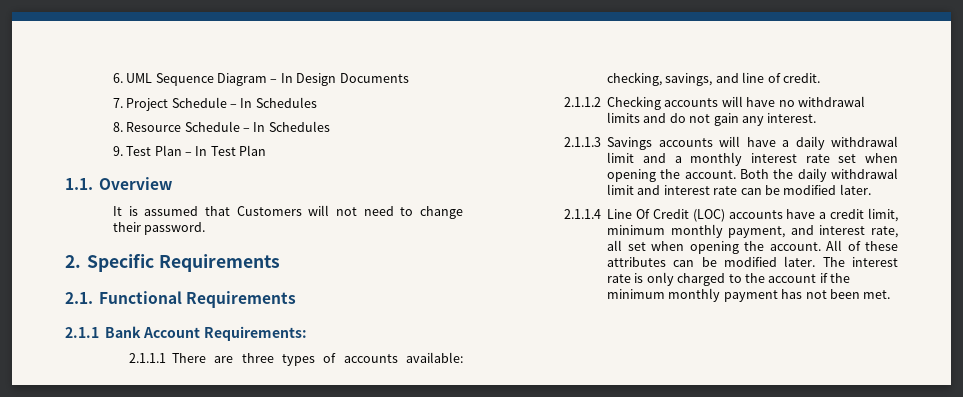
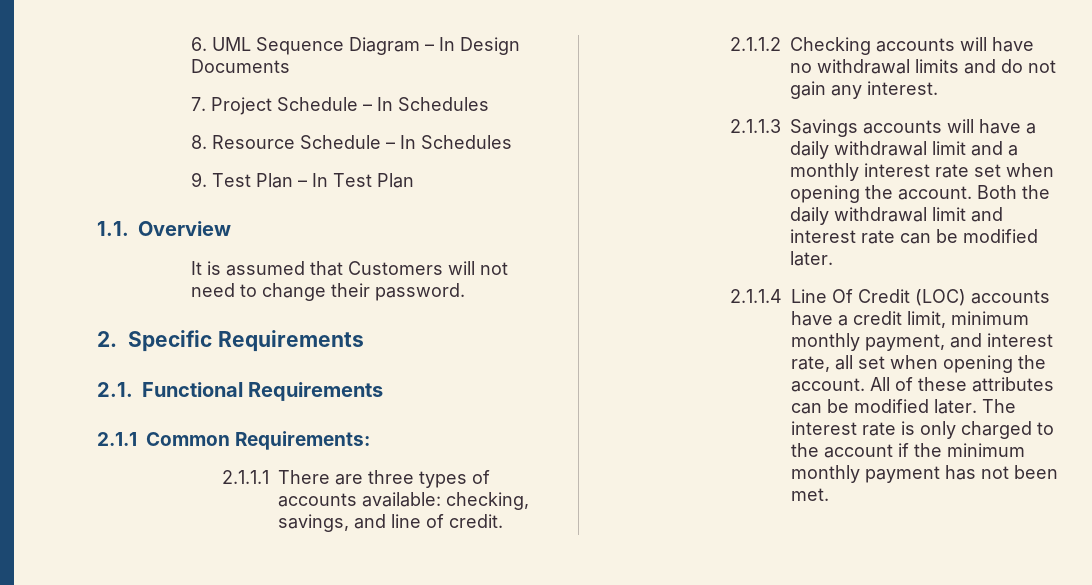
- 2.1.1 Bank Account Requirements:
+ 2.1.1 Common Requirements:

